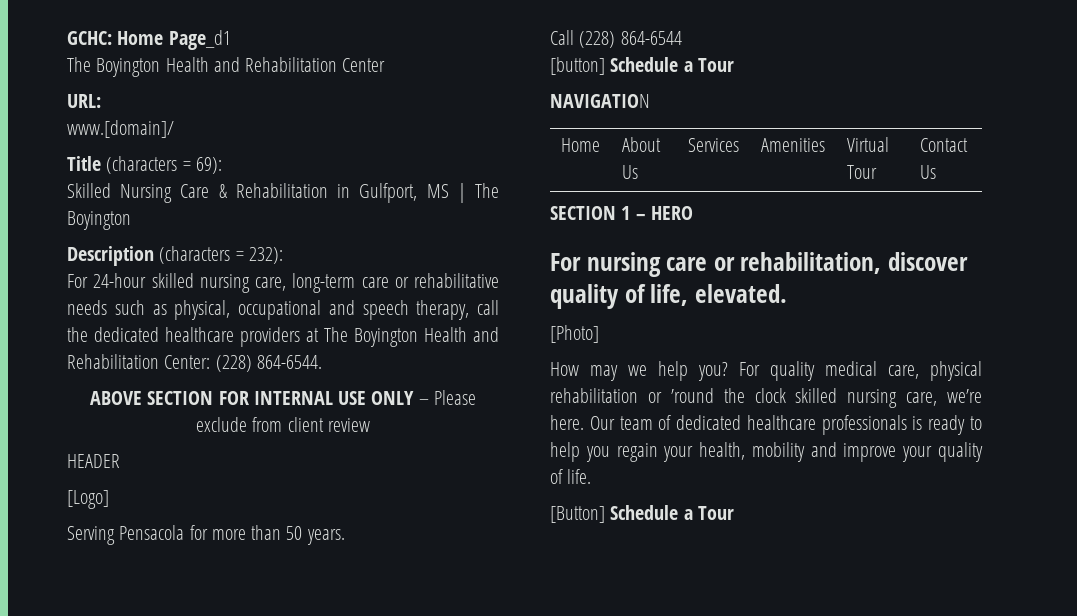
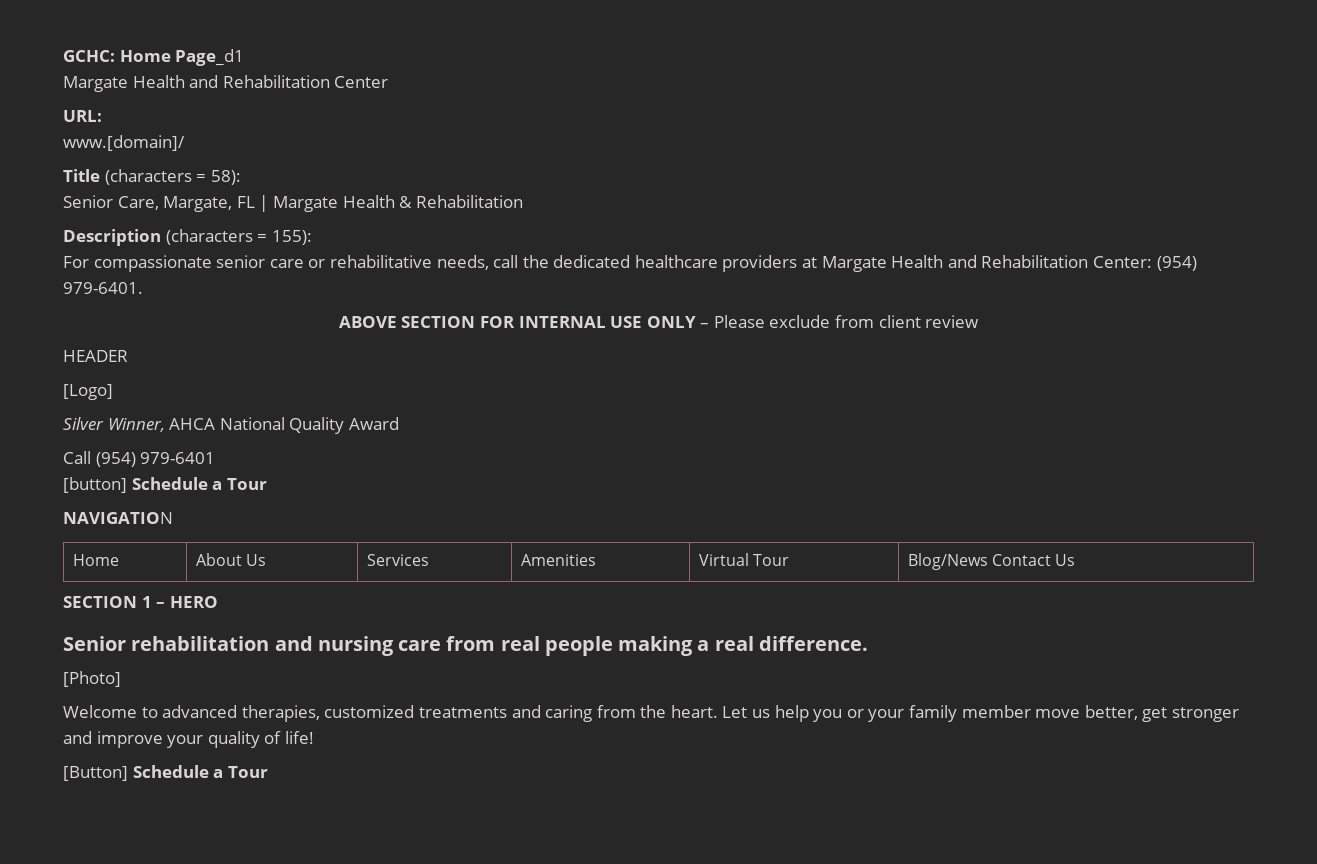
- The Boyington Health and Rehabilitation Center
+ Margate Health and Rehabilitation Center
- Title (characters = 69):
- Skilled Nursing Care & Rehabilitation in Gulfport, MS | The Boyington
+ Title (characters = 58):
+ Senior Care, Margate, FL | Margate Health & Rehabilitation
- Description (characters = 232):
- For 24-hour skilled nursing care, long-term care or rehabilitative needs such as physical, occupational and speech therapy, call the dedicated healthcare providers at The Boyington Health and Rehabilitation Center: (228) 864-6544.
+ Description (characters = 155):
+ For compassionate senior care or rehabilitative needs, call the dedicated healthcare providers at Margate Health and Rehabilitation Center: (954) 979-6401.
- Serving Pensacola for more than 50 years.
+ Silver Winner, AHCA National Quality Award
- Call (228) 864-6544
+ Call (954) 979-6401
- Home | About Us | Services | Amenities | Virtual Tour | Contact Us
+ Home | About Us | Services | Amenities | Virtual Tour | Blog/News Contact Us
- For nursing care or rehabilitation, discover quality of life, elevated.
+ Senior rehabilitation and nursing care from real people making a real difference.
  [Photo]
- How may we help you? For quality medical care, physical rehabilitation or ’round the clock skilled nursing care, we’re here. Our team of dedicated healthcare professionals is ready to help you regain your health, mobility and improve your quality of life.
+ Welcome to advanced therapies, customized treatments and caring from the heart. Let us help you or your family member move better, get stronger and improve your quality of life!

